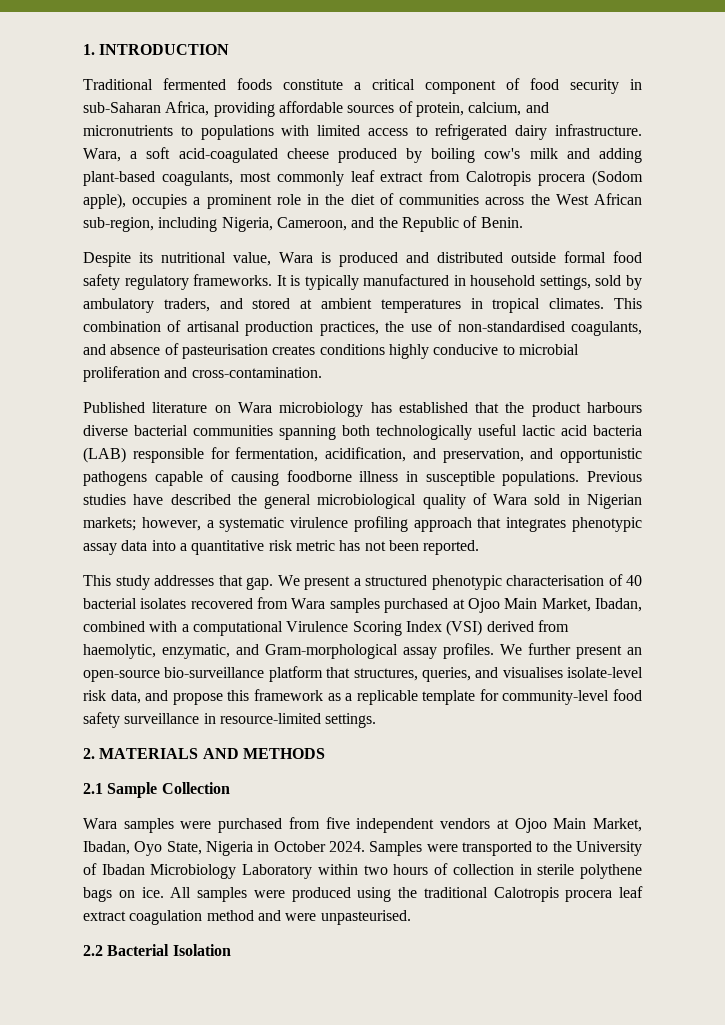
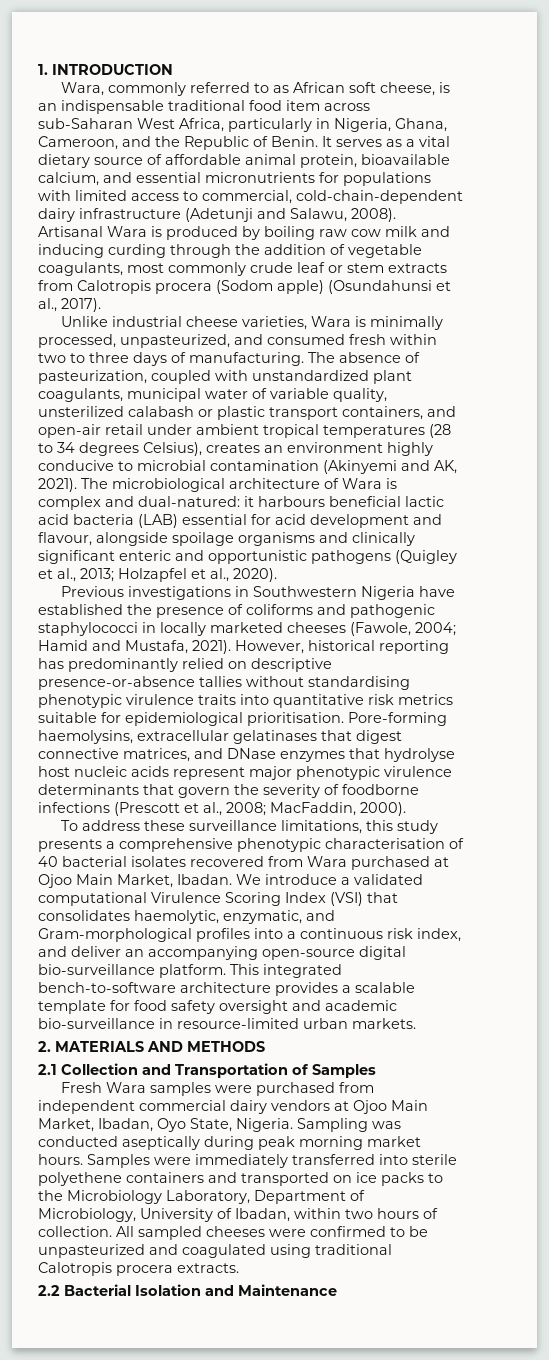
- Traditional fermented foods constitute a critical component of food security in sub-Saharan Africa, providing affordable sources of protein, calcium, and micronutrients to populations with limited access to refrigerated dairy infrastructure. Wara, a soft acid-coagulated cheese produced by boiling cow's milk and adding plant-based coagulants, most commonly leaf extract from Calotropis procera (Sodom apple), occupies a prominent role in the diet of communities across the West African sub-region, including Nigeria, Cameroon, and the Republic of Benin.
- Despite its nutritional value, Wara is produced and distributed outside formal food safety regulatory frameworks. It is typically manufactured in household settings, sold by ambulatory traders, and stored at ambient temperatures in tropical climates. This combination of artisanal production practices, the use of non-standardised coagulants, and absence of pasteurisation creates conditions highly conducive to microbial proliferation and cross-contamination.
- Published literature on Wara microbiology has established that the product harbours diverse bacterial communities spanning both technologically useful lactic acid bacteria (LAB) responsible for fermentation, acidification, and preservation, and opportunistic pathogens capable of causing foodborne illness in susceptible populations. Previous studies have described the general microbiological quality of Wara sold in Nigerian markets; however, a systematic virulence profiling approach that integrates phenotypic assay data into a quantitative risk metric has not been reported.
- This study addresses that gap. We present a structured phenotypic characterisation of 40 bacterial isolates recovered from Wara samples purchased at Ojoo Main Market, Ibadan, combined with a computational Virulence Scoring Index (VSI) derived from haemolytic, enzymatic, and Gram-morphological assay profiles. We further present an open-source bio-surveillance platform that structures, queries, and visualises isolate-level risk data, and propose this framework as a replicable template for community-level food safety surveillance in resource-limited settings.
+ Wara, commonly referred to as African soft cheese, is an indispensable traditional food item across sub-Saharan West Africa, particularly in Nigeria, Ghana, Cameroon, and the Republic of Benin. It serves as a vital dietary source of affordable animal protein, bioavailable calcium, and essential micronutrients for populations with limited access to commercial, cold-chain-dependent dairy infrastructure (Adetunji and Salawu, 2008). Artisanal Wara is produced by boiling raw cow milk and inducing curding through the addition of vegetable coagulants, most commonly crude leaf or stem extracts from Calotropis procera (Sodom apple) (Osundahunsi et al., 2017).
+ Unlike industrial cheese varieties, Wara is minimally processed, unpasteurized, and consumed fresh within two to three days of manufacturing. The absence of pasteurization, coupled with unstandardized plant coagulants, municipal water of variable quality, unsterilized calabash or plastic transport containers, and open-air retail under ambient tropical temperatures (28 to 34 degrees Celsius), creates an environment highly conducive to microbial contamination (Akinyemi and AK, 2021). The microbiological architecture of Wara is complex and dual-natured: it harbours beneficial lactic acid bacteria (LAB) essential for acid development and flavour, alongside spoilage organisms and clinically significant enteric and opportunistic pathogens (Quigley et al., 2013; Holzapfel et al., 2020).
+ Previous investigations in Southwestern Nigeria have established the presence of coliforms and pathogenic staphylococci in locally marketed cheeses (Fawole, 2004; Hamid and Mustafa, 2021). However, historical reporting has predominantly relied on descriptive presence-or-absence tallies without standardising phenotypic virulence traits into quantitative risk metrics suitable for epidemiological prioritisation. Pore-forming haemolysins, extracellular gelatinases that digest connective matrices, and DNase enzymes that hydrolyse host nucleic acids represent major phenotypic virulence determinants that govern the severity of foodborne infections (Prescott et al., 2008; MacFaddin, 2000).
+ To address these surveillance limitations, this study presents a comprehensive phenotypic characterisation of 40 bacterial isolates recovered from Wara purchased at Ojoo Main Market, Ibadan. We introduce a validated computational Virulence Scoring Index (VSI) that consolidates haemolytic, enzymatic, and Gram-morphological profiles into a continuous risk index, and deliver an accompanying open-source digital bio-surveillance platform. This integrated bench-to-software architecture provides a scalable template for food safety oversight and academic bio-surveillance in resource-limited urban markets.
- 2.1 Sample Collection
- Wara samples were purchased from five independent vendors at Ojoo Main Market, Ibadan, Oyo State, Nigeria in October 2024. Samples were transported to the University of Ibadan Microbiology Laboratory within two hours of collection in sterile polythene bags on ice. All samples were produced using the traditional Calotropis procera leaf extract coagulation method and were unpasteurised.
+ 2.1 Collection and Transportation of Samples
+ Fresh Wara samples were purchased from independent commercial dairy vendors at Ojoo Main Market, Ibadan, Oyo State, Nigeria. Sampling was conducted aseptically during peak morning market hours. Samples were immediately transferred into sterile polyethene containers and transported on ice packs to the Microbiology Laboratory, Department of Microbiology, University of Ibadan, within two hours of collection. All sampled cheeses were confirmed to be unpasteurized and coagulated using traditional Calotropis procera extracts.
- 2.2 Bacterial Isolation
+ 2.2 Bacterial Isolation and Maintenance

